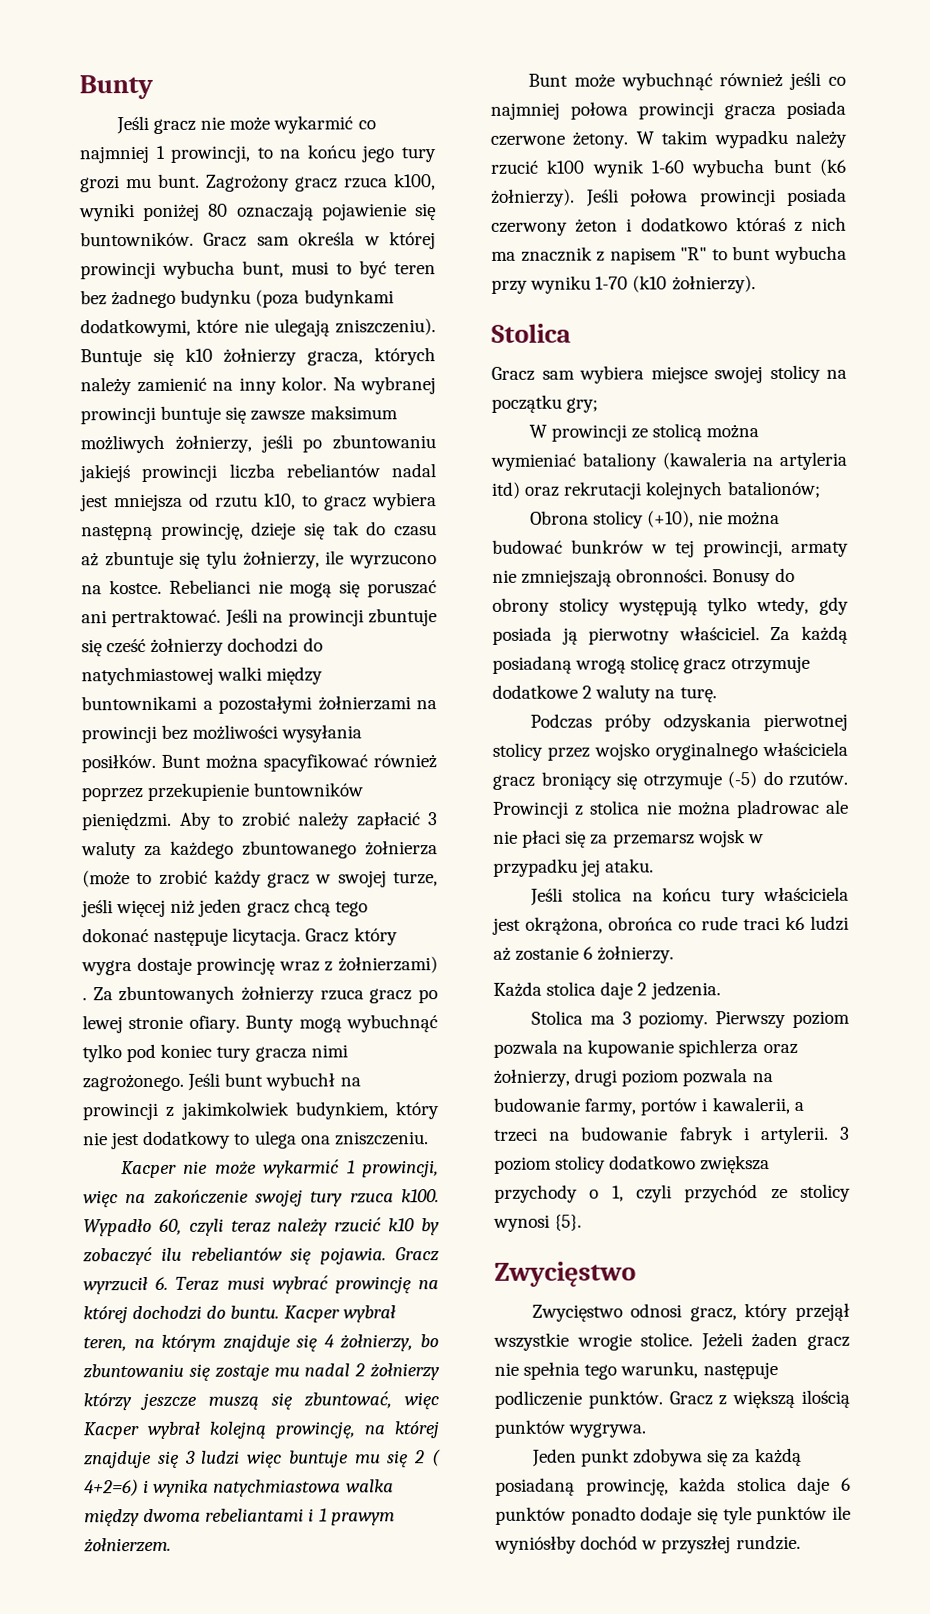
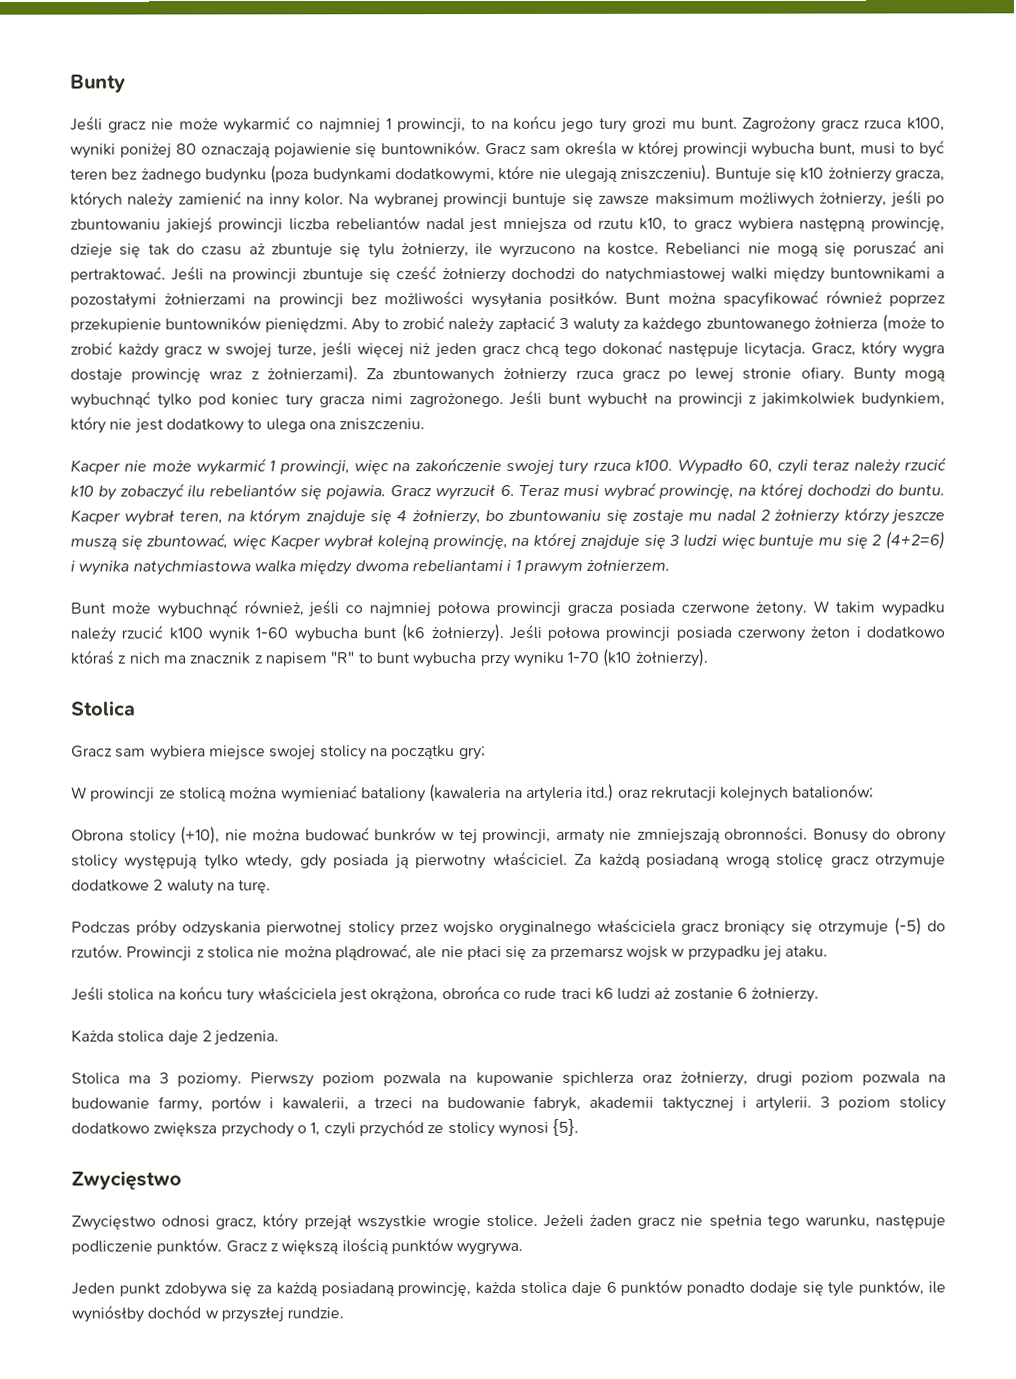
- Gracz który wygra dostaje prowincję wraz z żołnierzami) .
+ Gracz, który wygra dostaje prowincję wraz z żołnierzami).
- Gracz wyrzucił 6. Teraz musi wybrać prowincję na której dochodzi do buntu.
+ Gracz wyrzucił 6. Teraz musi wybrać prowincję, na której dochodzi do buntu.
- Kacper wybrał teren, na którym znajduje się 4 żołnierzy, bo zbuntowaniu się zostaje mu nadal 2 żołnierzy którzy jeszcze muszą się zbuntować, więc Kacper wybrał kolejną prowincję, na której znajduje się 3 ludzi więc buntuje mu się 2 ( 4+2=6) i wynika natychmiastowa walka między dwoma rebeliantami i 1 prawym żołnierzem.
+ Kacper wybrał teren, na którym znajduje się 4 żołnierzy, bo zbuntowaniu się zostaje mu nadal 2 żołnierzy którzy jeszcze muszą się zbuntować, więc Kacper wybrał kolejną prowincję, na której znajduje się 3 ludzi więc buntuje mu się 2 (4+2=6) i wynika natychmiastowa walka między dwoma rebeliantami i 1 prawym żołnierzem.
- Bunt może wybuchnąć również jeśli co najmniej połowa prowincji gracza posiada czerwone żetony.
+ Bunt może wybuchnąć również, jeśli co najmniej połowa prowincji gracza posiada czerwone żetony.
- W prowincji ze stolicą można wymieniać bataliony (kawaleria na artyleria itd) oraz rekrutacji kolejnych batalionów;
+ W prowincji ze stolicą można wymieniać bataliony (kawaleria na artyleria itd.) oraz rekrutacji kolejnych batalionów;
- Prowincji z stolica nie można pladrowac ale nie płaci się za przemarsz wojsk w przypadku jej ataku.
+ Prowincji z stolica nie można plądrować, ale nie płaci się za przemarsz wojsk w przypadku jej ataku.
- Pierwszy poziom pozwala na kupowanie spichlerza oraz żołnierzy, drugi poziom pozwala na budowanie farmy, portów i kawalerii, a trzeci na budowanie fabryk i artylerii.
+ Pierwszy poziom pozwala na kupowanie spichlerza oraz żołnierzy, drugi poziom pozwala na budowanie farmy, portów i kawalerii, a trzeci na budowanie fabryk, akademii taktycznej i artylerii.
- Jeden punkt zdobywa się za każdą posiadaną prowincję, każda stolica daje 6 punktów ponadto dodaje się tyle punktów ile wyniósłby dochód w przyszłej rundzie.
+ Jeden punkt zdobywa się za każdą posiadaną prowincję, każda stolica daje 6 punktów ponadto dodaje się tyle punktów, ile wyniósłby dochód w przyszłej rundzie.

